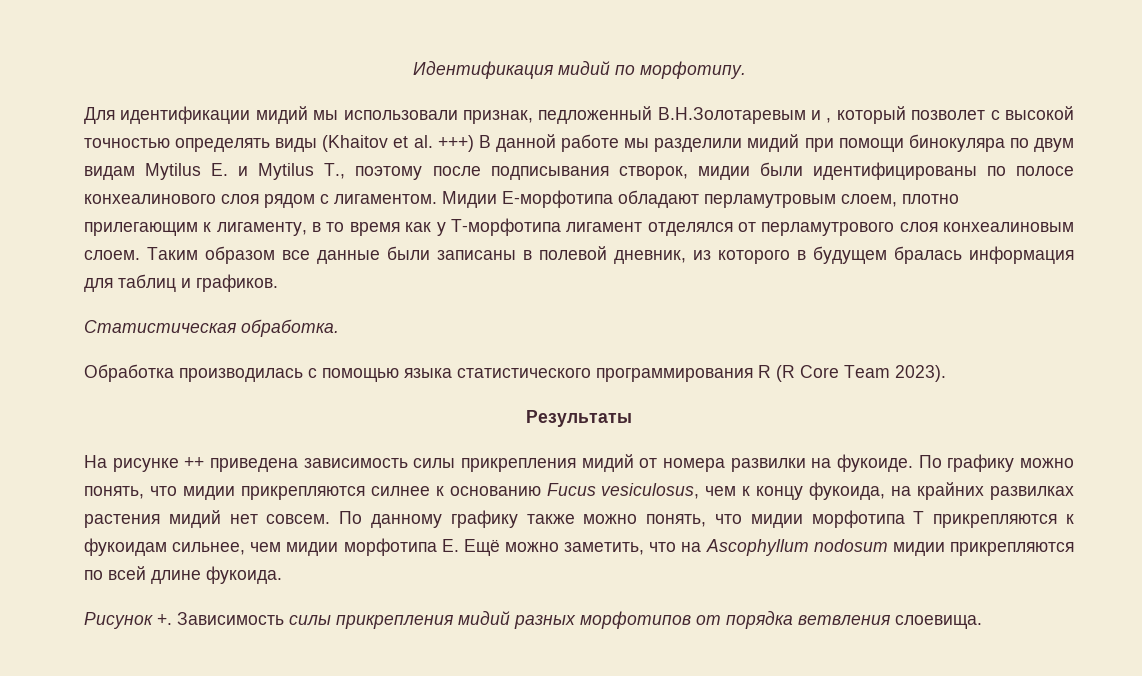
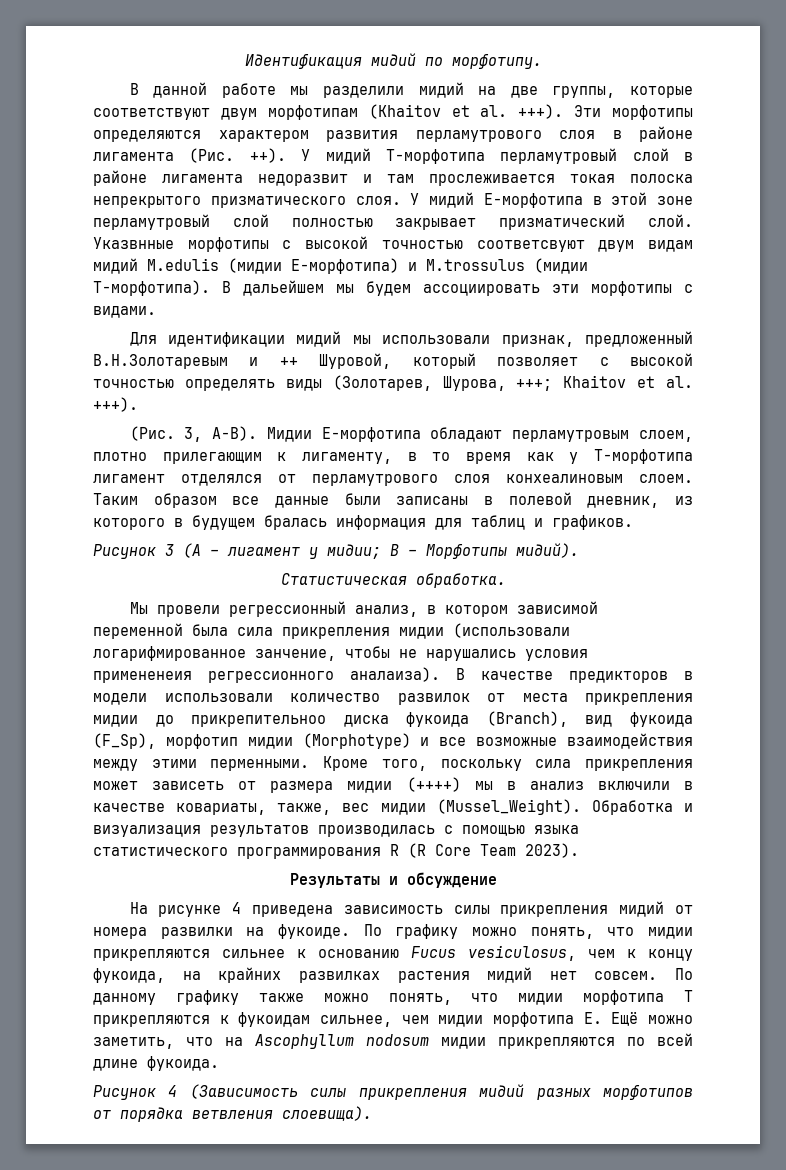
+ В данной работе мы разделили мидий на две группы, которые соответствуют двум морфотипам (Khaitov et al. +++). Эти морфотипы определяются характером развития перламутрового слоя в районе лигамента (Рис. ++). У мидий T-морфотипа перламутровый слой в районе лигамента недоразвит и там прослеживается токая полоска непрекрытого призматического слоя. У мидий E-морфотипа в этой зоне перламутровый слой полностью закрывает призматический слой. Указвнные морфотипы с высокой точностью соответсвуют двум видам мидий M.edulis (мидии E-морфотипа) и M.trossulus (мидии T-морфотипа). В дальейшем мы будем ассоциировать эти морфотипы с видами.
- Для идентификации мидий мы использовали признак, педложенный В.Н.Золотаревым и , который позволет с высокой точностью определять виды (Khaitov et al. +++) В данной работе мы разделили мидий при помощи бинокуляра по двум видам Mytilus E. и Mytilus T., поэтому после подписывания створок, мидии были идентифицированы по полосе конхеалинового слоя рядом с лигаментом.
+ Для идентификации мидий мы использовали признак, предложенный В.Н.Золотаревым и ++ Шуровой, который позволяет с высокой точностью определять виды (Золотарев, Шурова, +++; Khaitov et al. +++).
+ (Рис. 3, A-B).
+ Рисунок 3 (A – лигамент у мидии; B – Морфотипы мидий).
  Статистическая обработка.
- Обработка производилась с помощью языка статистического программирования R (R Core Team 2023).
+ Мы провели регрессионный анализ, в котором зависимой переменной была сила прикрепления мидии (использовали логарифмированное занчение, чтобы не нарушались условия примененеия регрессионного аналаиза). В качестве предикторов в модели использовали количество развилок от места прикрепления мидии до прикрепительноо диска фукоида (Branch), вид фукоида (F_Sp), морфотип мидии (Morphotype) и все возможные взаимодействия между этими перменными. Кроме того, поскольку сила прикрепления может зависеть от размера мидии (++++) мы в анализ включили в качестве ковариаты, также, вес мидии (Mussel_Weight). Обработка и визуализация результатов производилась с помощью языка статистического программирования R (R Core Team 2023).
- Результаты
+ Результаты и обсуждение
- На рисунке ++ приведена зависимость силы прикрепления мидий от номера развилки на фукоиде.
+ На рисунке 4 приведена зависимость силы прикрепления мидий от номера развилки на фукоиде.
- По графику можно понять, что мидии прикрепляются силнее к основанию Fucus vesiculosus, чем к концу фукоида, на крайних развилках растения мидий нет совсем.
+ По графику можно понять, что мидии прикрепляются сильнее к основанию Fucus vesiculosus, чем к концу фукоида, на крайних развилках растения мидий нет совсем.
- Рисунок +. Зависимость силы прикрепления мидий разных морфотипов от порядка ветвления слоевища.
+ Рисунок 4 (Зависимость силы прикрепления мидий разных морфотипов от порядка ветвления слоевища).

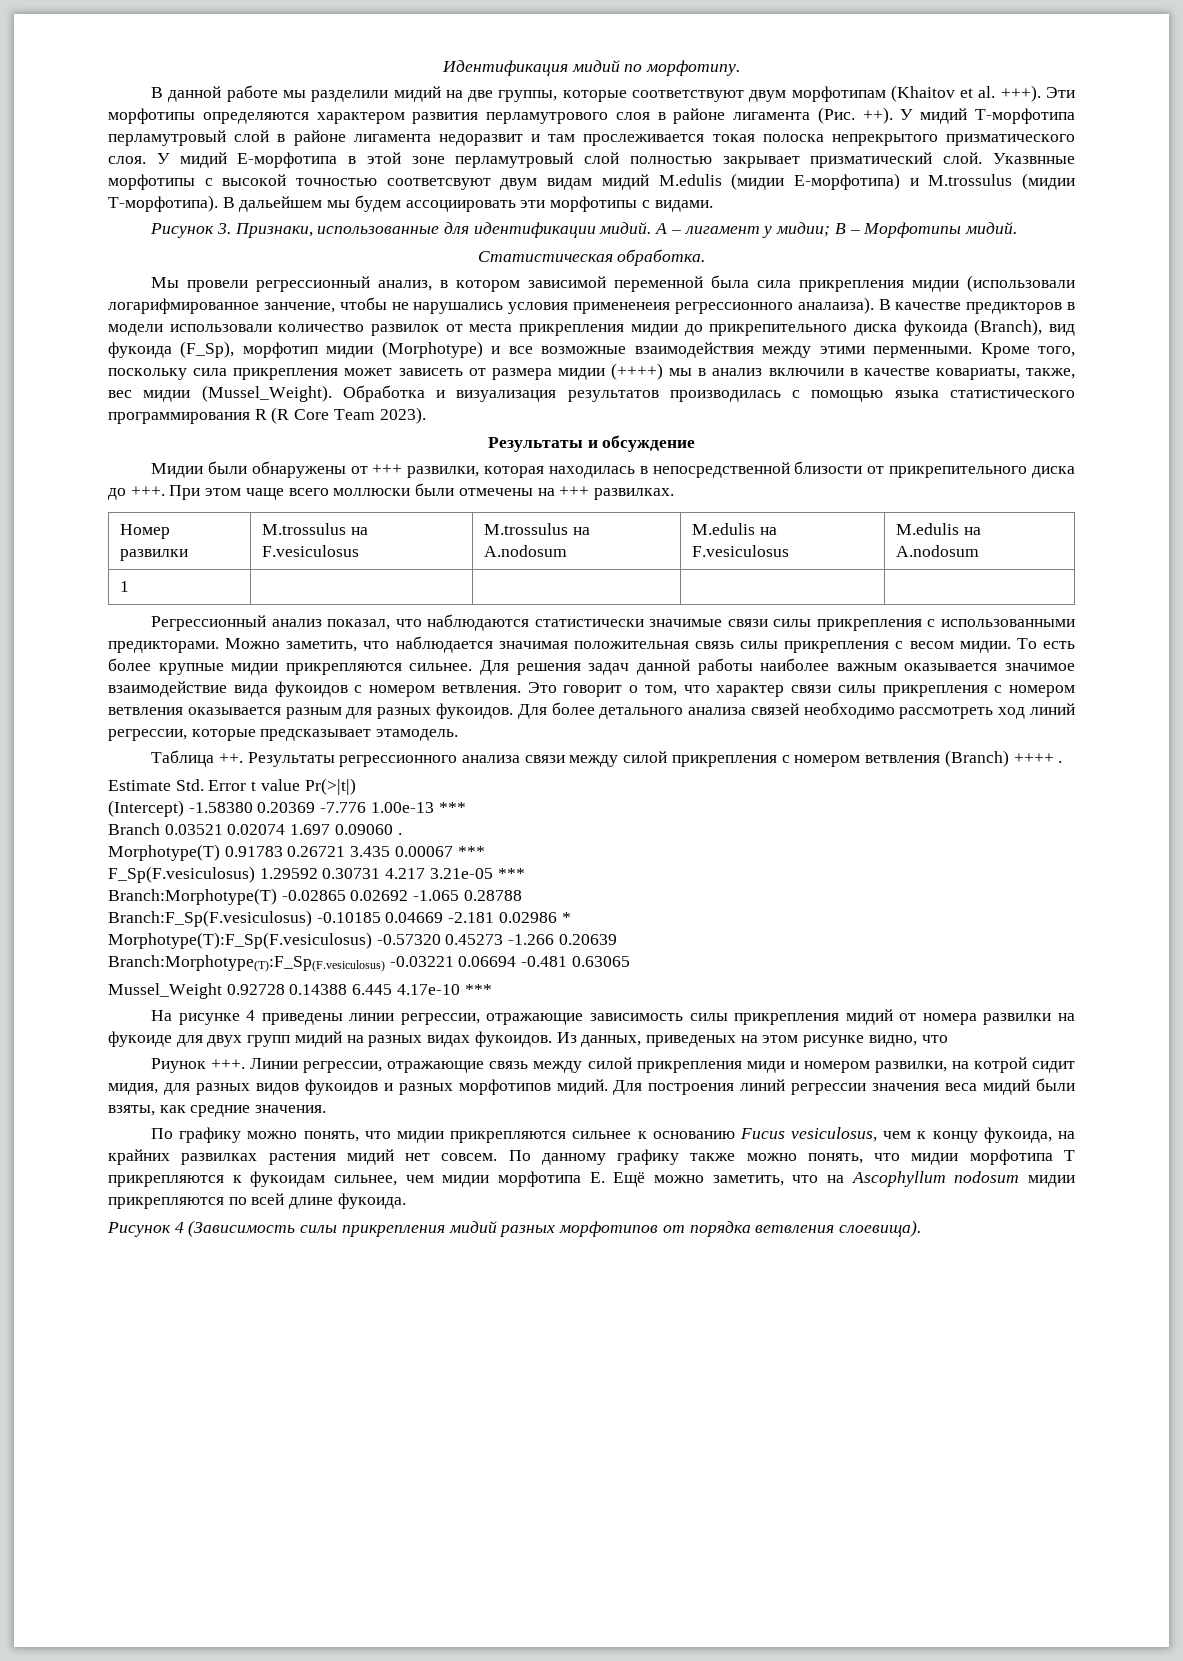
- Для идентификации мидий мы использовали признак, предложенный В.Н.Золотаревым и ++ Шуровой, который позволяет с высокой точностью определять виды (Золотарев, Шурова, +++; Khaitov et al. +++).
- (Рис. 3, A-B). Мидии Е-морфотипа обладают перламутровым слоем, плотно прилегающим к лигаменту, в то время как у Т-морфотипа лигамент отделялся от перламутрового слоя конхеалиновым слоем. Таким образом все данные были записаны в полевой дневник, из которого в будущем бралась информация для таблиц и графиков.
- Рисунок 3 (A – лигамент у мидии; B – Морфотипы мидий).
+ Рисунок 3. Признаки, использованные для идентификации мидий. A – лигамент у мидии; B – Морфотипы мидий.
- В качестве предикторов в модели использовали количество развилок от места прикрепления мидии до прикрепительноо диска фукоида (Branch), вид фукоида (F_Sp), морфотип мидии (Morphotype) и все возможные взаимодействия между этими перменными.
+ В качестве предикторов в модели использовали количество развилок от места прикрепления мидии до прикрепительного диска фукоида (Branch), вид фукоида (F_Sp), морфотип мидии (Morphotype) и все возможные взаимодействия между этими перменными.
+ Мидии были обнаружены от +++ развилки, которая находилась в непосредственной близости от прикрепительного диска до +++. При этом чаще всего моллюски были отмечены на +++ развилках.
+ Номер развилки | M.trossulus на F.vesiculosus | M.trossulus на A.nodosum | M.edulis на F.vesiculosus | M.edulis на A.nodosum
+ 1 | | | |
+ Регрессионный анализ показал, что наблюдаются статистически значимые связи силы прикрепления с использованными предикторами. Можно заметить, что наблюдается значимая положительная связь силы прикрепления с весом мидии. То есть более крупные мидии прикрепляются сильнее. Для решения задач данной работы наиболее важным оказывается значимое взаимодействие вида фукоидов с номером ветвления. Это говорит о том, что характер связи силы прикрепления с номером ветвления оказывается разным для разных фукоидов. Для более детального анализа связей необходимо рассмотреть ход линий регрессии, которые предсказывает этамодель.
+ Таблица ++. Результаты регрессионного анализа связи между силой прикрепления с номером ветвления (Branch) ++++ .
+ Estimate Std. Error t value Pr(>|t|)
+ (Intercept) -1.58380 0.20369 -7.776 1.00e-13 ***
+ Branch 0.03521 0.02074 1.697 0.09060 .
+ Morphotype(T) 0.91783 0.26721 3.435 0.00067 ***
+ F_Sp(F.vesiculosus) 1.29592 0.30731 4.217 3.21e-05 ***
+ Branch:Morphotype(T) -0.02865 0.02692 -1.065 0.28788
+ Branch:F_Sp(F.vesiculosus) -0.10185 0.04669 -2.181 0.02986 *
+ Morphotype(T):F_Sp(F.vesiculosus) -0.57320 0.45273 -1.266 0.20639
+ Branch:Morphotype(T):F_Sp(F.vesiculosus) -0.03221 0.06694 -0.481 0.63065
+ Mussel_Weight 0.92728 0.14388 6.445 4.17e-10 ***
- На рисунке 4 приведена зависимость силы прикрепления мидий от номера развилки на фукоиде. По графику можно понять, что мидии прикрепляются сильнее к основанию Fucus vesiculosus, чем к концу фукоида, на крайних развилках растения мидий нет совсем.
+ На рисунке 4 приведены линии регрессии, отражающие зависимость силы прикрепления мидий от номера развилки на фукоиде для двух групп мидий на разных видах фукоидов. Из данных, приведеных на этом рисунке видно, что
+ Риунок +++. Линии регрессии, отражающие связь между силой прикрепления миди и номером развилки, на котрой сидит мидия, для разных видов фукоидов и разных морфотипов мидий. Для построения линий регрессии значения веса мидий были взяты, как средние значения.
+ По графику можно понять, что мидии прикрепляются сильнее к основанию Fucus vesiculosus, чем к концу фукоида, на крайних развилках растения мидий нет совсем.

